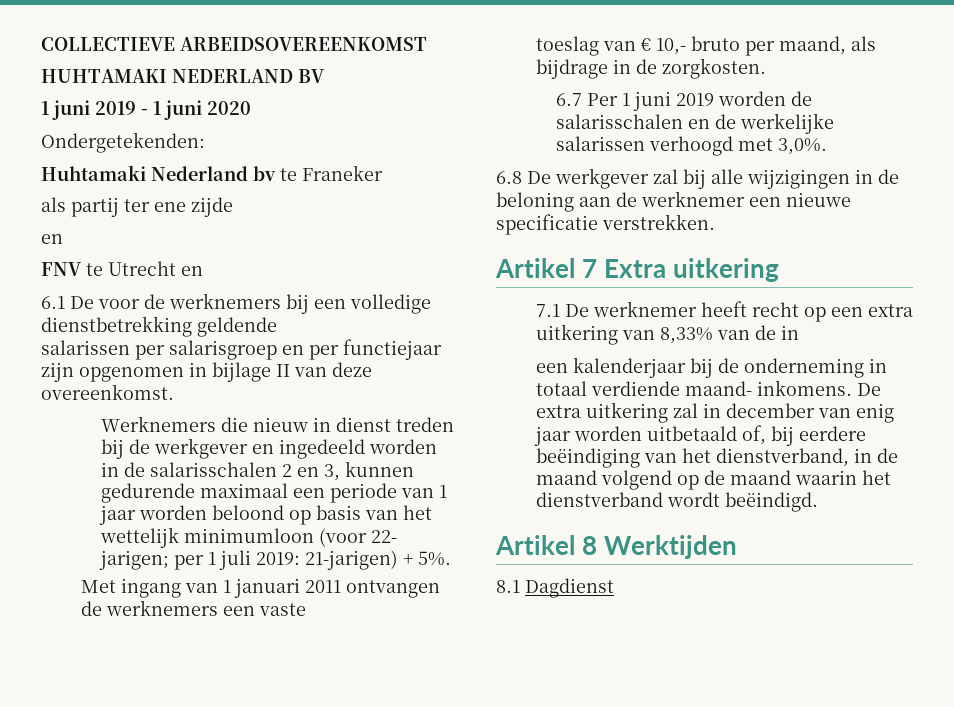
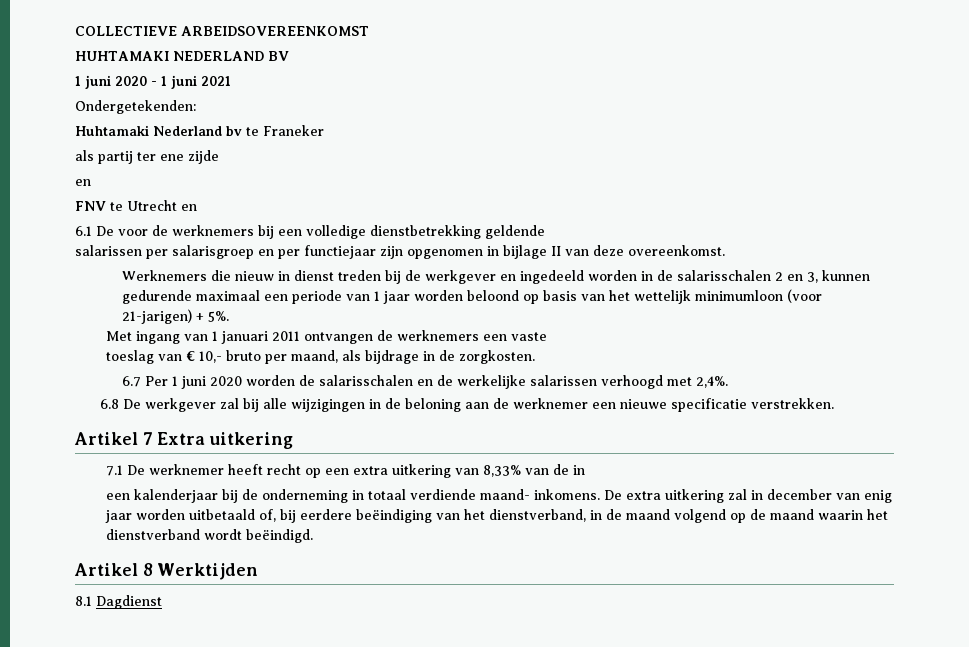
- 1 juni 2019 - 1 juni 2020
+ 1 juni 2020 - 1 juni 2021
- Werknemers die nieuw in dienst treden bij de werkgever en ingedeeld worden in de salarisschalen 2 en 3, kunnen gedurende maximaal een periode van 1 jaar worden beloond op basis van het wettelijk minimumloon (voor 22- jarigen; per 1 juli 2019: 21-jarigen) + 5%.
+ Werknemers die nieuw in dienst treden bij de werkgever en ingedeeld worden in de salarisschalen 2 en 3, kunnen gedurende maximaal een periode van 1 jaar worden beloond op basis van het wettelijk minimumloon (voor 21-jarigen) + 5%.
- 6.7 Per 1 juni 2019 worden de salarisschalen en de werkelijke salarissen verhoogd met 3,0%.
+ 6.7 Per 1 juni 2020 worden de salarisschalen en de werkelijke salarissen verhoogd met 2,4%.

